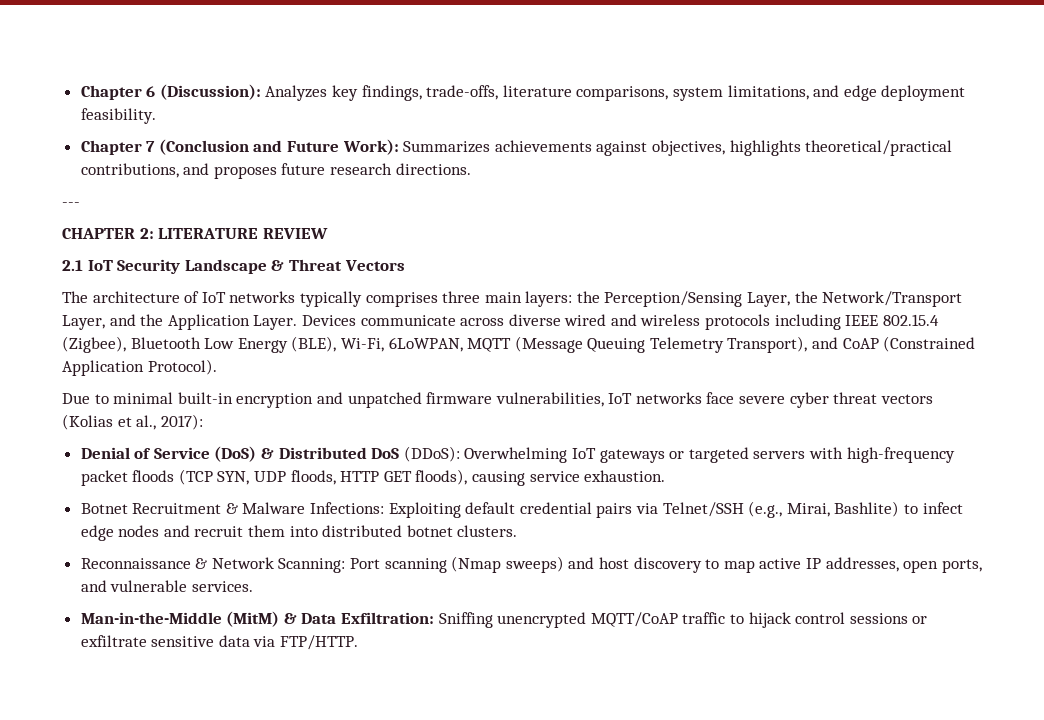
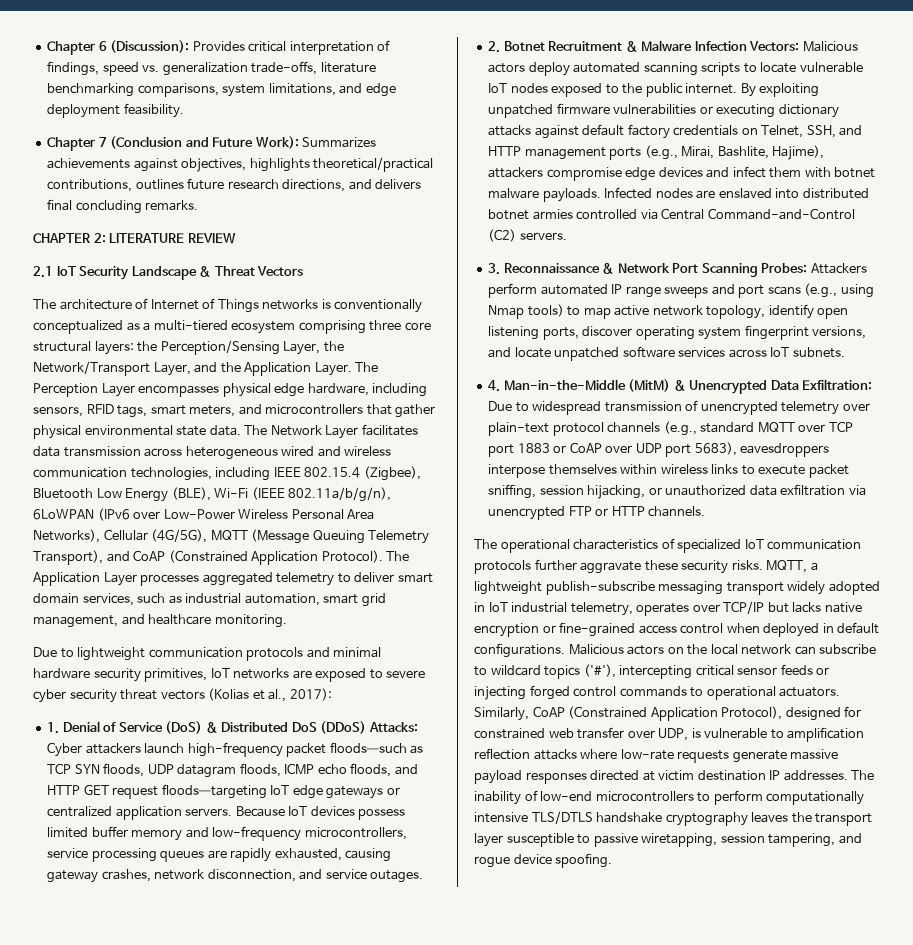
- Chapter 6 (Discussion): Analyzes key findings, trade-offs, literature comparisons, system limitations, and edge deployment feasibility.
+ Chapter 6 (Discussion): Provides critical interpretation of findings, speed vs. generalization trade-offs, literature benchmarking comparisons, system limitations, and edge deployment feasibility.
- Chapter 7 (Conclusion and Future Work): Summarizes achievements against objectives, highlights theoretical/practical contributions, and proposes future research directions.
- ---
+ Chapter 7 (Conclusion and Future Work): Summarizes achievements against objectives, highlights theoretical/practical contributions, outlines future research directions, and delivers final concluding remarks.
- The architecture of IoT networks typically comprises three main layers: the Perception/Sensing Layer, the Network/Transport Layer, and the Application Layer.
+ The architecture of Internet of Things networks is conventionally conceptualized as a multi-tiered ecosystem comprising three core structural layers: the Perception/Sensing Layer, the Network/Transport Layer, and the Application Layer.
- Devices communicate across diverse wired and wireless protocols including IEEE 802.15.4 (Zigbee), Bluetooth Low Energy (BLE), Wi-Fi, 6LoWPAN, MQTT (Message Queuing Telemetry Transport), and CoAP (Constrained Application Protocol).
- Due to minimal built-in encryption and unpatched firmware vulnerabilities, IoT networks face severe cyber threat vectors (Kolias et al., 2017):
+ The Perception Layer encompasses physical edge hardware, including sensors, RFID tags, smart meters, and microcontrollers that gather physical environmental state data. The Network Layer facilitates data transmission across heterogeneous wired and wireless communication technologies, including IEEE 802.15.4 (Zigbee), Bluetooth Low Energy (BLE), Wi-Fi (IEEE 802.11a/b/g/n), 6LoWPAN (IPv6 over Low-Power Wireless Personal Area Networks), Cellular (4G/5G), MQTT (Message Queuing Telemetry Transport), and CoAP (Constrained Application Protocol). The Application Layer processes aggregated telemetry to deliver smart domain services, such as industrial automation, smart grid management, and healthcare monitoring.
+ Due to lightweight communication protocols and minimal hardware security primitives, IoT networks are exposed to severe cyber security threat vectors (Kolias et al., 2017):
- Denial of Service (DoS) & Distributed DoS (DDoS): Overwhelming IoT gateways or targeted servers with high-frequency packet floods (TCP SYN, UDP floods, HTTP GET floods), causing service exhaustion.
- Botnet Recruitment & Malware Infections: Exploiting default credential pairs via Telnet/SSH (e.g., Mirai, Bashlite) to infect edge nodes and recruit them into distributed botnet clusters.
- Reconnaissance & Network Scanning: Port scanning (Nmap sweeps) and host discovery to map active IP addresses, open ports, and vulnerable services.
- Man-in-the-Middle (MitM) & Data Exfiltration: Sniffing unencrypted MQTT/CoAP traffic to hijack control sessions or exfiltrate sensitive data via FTP/HTTP.
+ 1. Denial of Service (DoS) & Distributed DoS (DDoS) Attacks: Cyber attackers launch high-frequency packet floods—such as TCP SYN floods, UDP datagram floods, ICMP echo floods, and HTTP GET request floods—targeting IoT edge gateways or centralized application servers. Because IoT devices possess limited buffer memory and low-frequency microcontrollers, service processing queues are rapidly exhausted, causing gateway crashes, network disconnection, and service outages.
+ 2. Botnet Recruitment & Malware Infection Vectors: Malicious actors deploy automated scanning scripts to locate vulnerable IoT nodes exposed to the public internet. By exploiting unpatched firmware vulnerabilities or executing dictionary attacks against default factory credentials on Telnet, SSH, and HTTP management ports (e.g., Mirai, Bashlite, Hajime), attackers compromise edge devices and infect them with botnet malware payloads. Infected nodes are enslaved into distributed botnet armies controlled via Central Command-and-Control (C2) servers.
+ 3. Reconnaissance & Network Port Scanning Probes: Attackers perform automated IP range sweeps and port scans (e.g., using Nmap tools) to map active network topology, identify open listening ports, discover operating system fingerprint versions, and locate unpatched software services across IoT subnets.
+ 4. Man-in-the-Middle (MitM) & Unencrypted Data Exfiltration: Due to widespread transmission of unencrypted telemetry over plain-text protocol channels (e.g., standard MQTT over TCP port 1883 or CoAP over UDP port 5683), eavesdroppers interpose themselves within wireless links to execute packet sniffing, session hijacking, or unauthorized data exfiltration via unencrypted FTP or HTTP channels.
+ The operational characteristics of specialized IoT communication protocols further aggravate these security risks. MQTT, a lightweight publish-subscribe messaging transport widely adopted in IoT industrial telemetry, operates over TCP/IP but lacks native encryption or fine-grained access control when deployed in default configurations. Malicious actors on the local network can subscribe to wildcard topics ('#'), intercepting critical sensor feeds or injecting forged control commands to operational actuators. Similarly, CoAP (Constrained Application Protocol), designed for constrained web transfer over UDP, is vulnerable to amplification reflection attacks where low-rate requests generate massive payload responses directed at victim destination IP addresses. The inability of low-end microcontrollers to perform computationally intensive TLS/DTLS handshake cryptography leaves the transport layer susceptible to passive wiretapping, session tampering, and rogue device spoofing.

